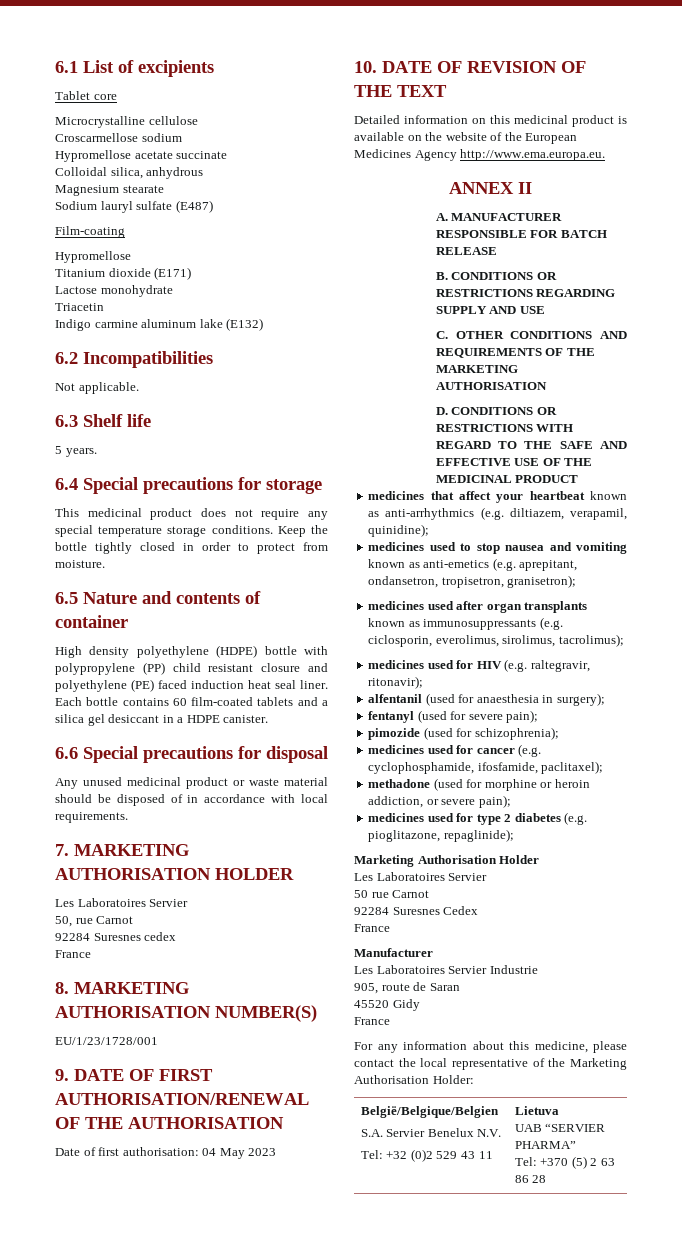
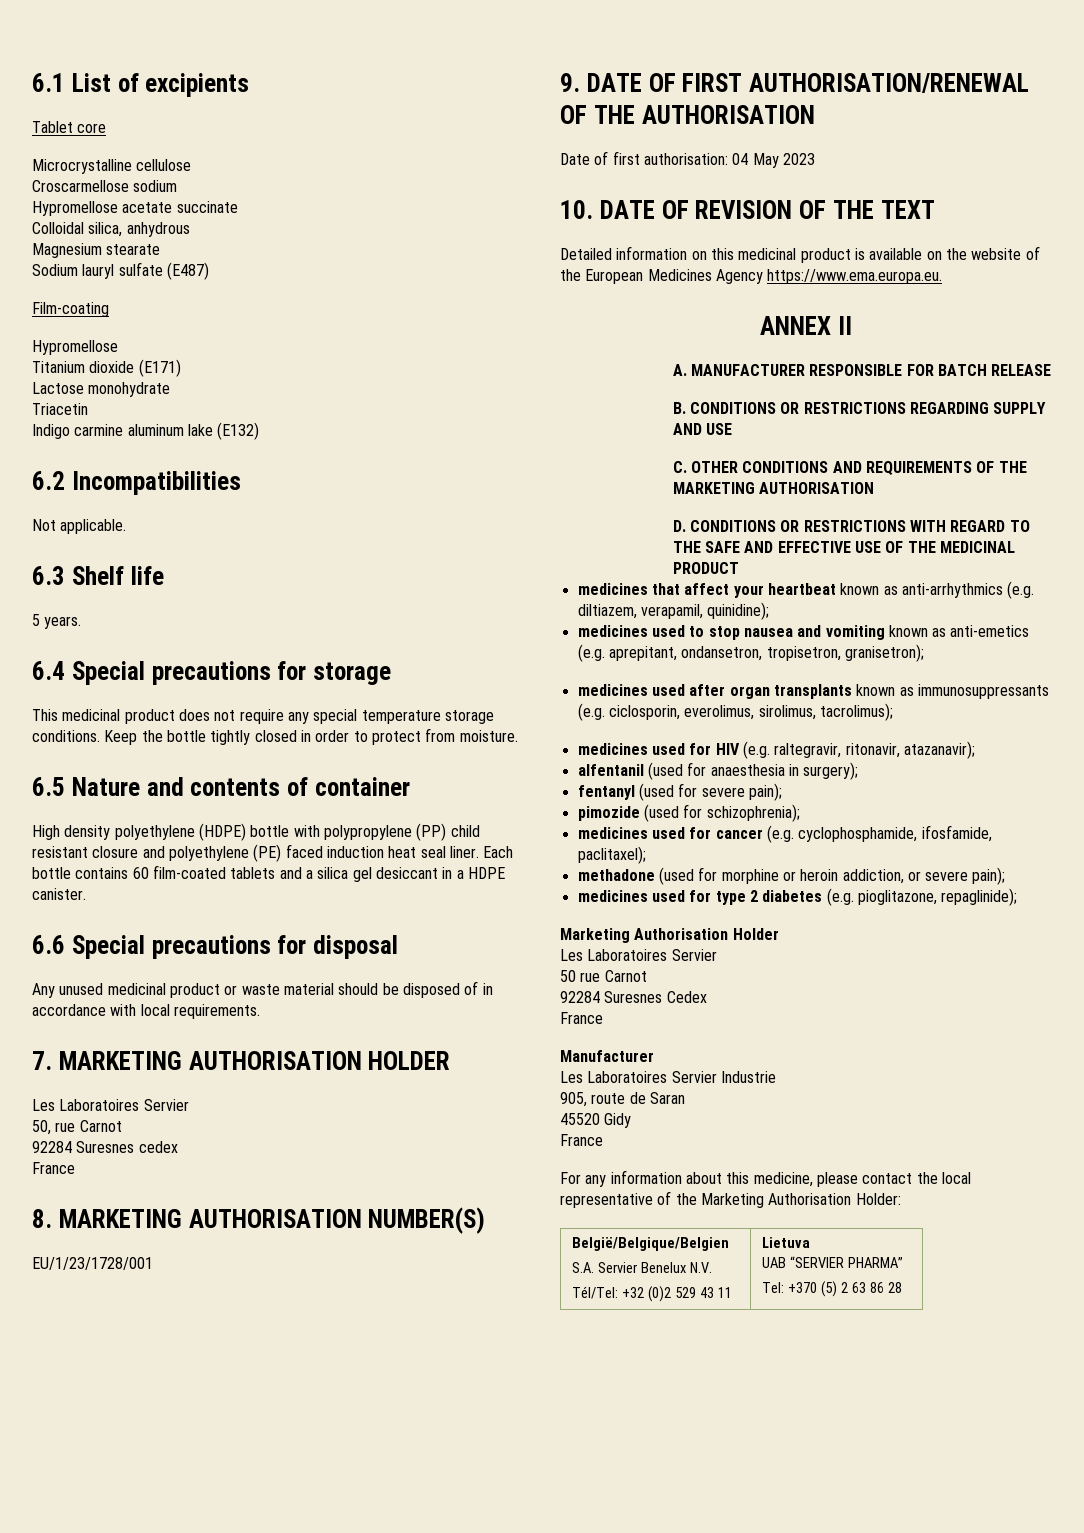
- Detailed information on this medicinal product is available on the website of the European Medicines Agency http://www.ema.europa.eu.
+ Detailed information on this medicinal product is available on the website of the European Medicines Agency https://www.ema.europa.eu.
- medicines used for HIV (e.g. raltegravir, ritonavir);
+ medicines used for HIV (e.g. raltegravir, ritonavir, atazanavir);
  België/Belgique/Belgien
  S.A. Servier Benelux N.V.
- Tel: +32 (0)2 529 43 11 | Lietuva
+ Tél/Tel: +32 (0)2 529 43 11 | Lietuva

